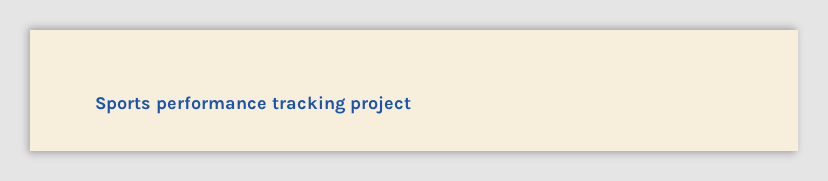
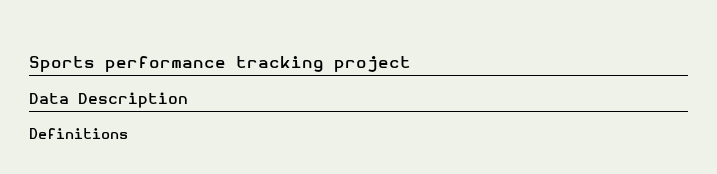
+ Data Description
+ Definitions

